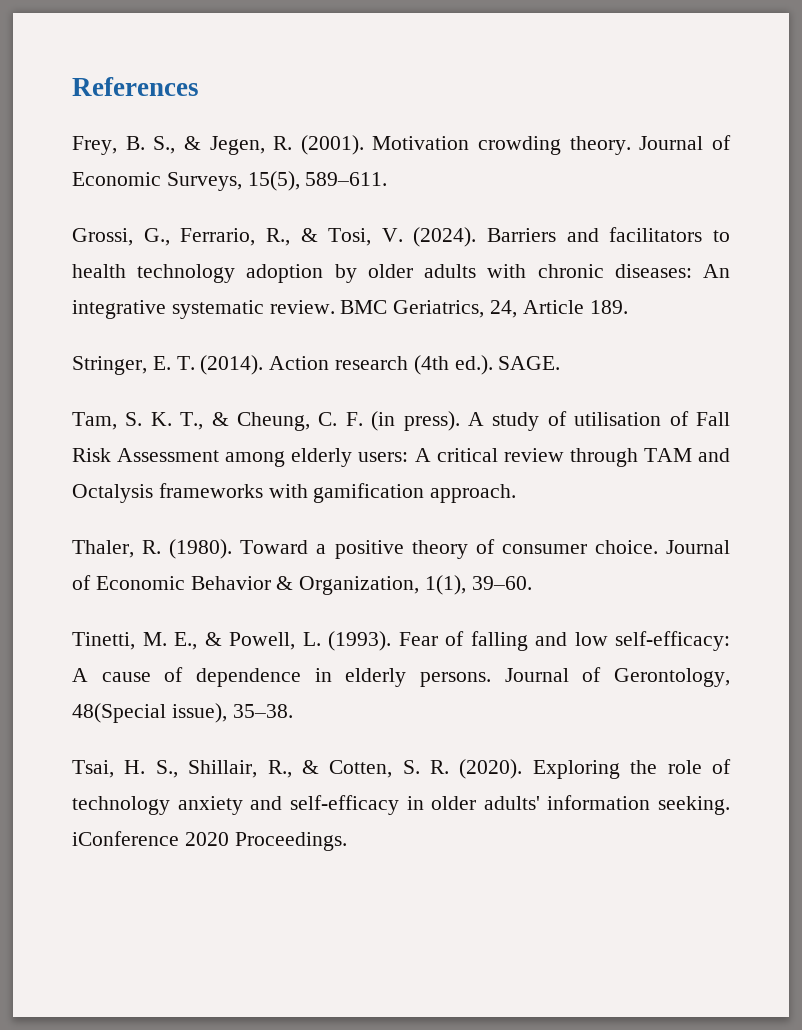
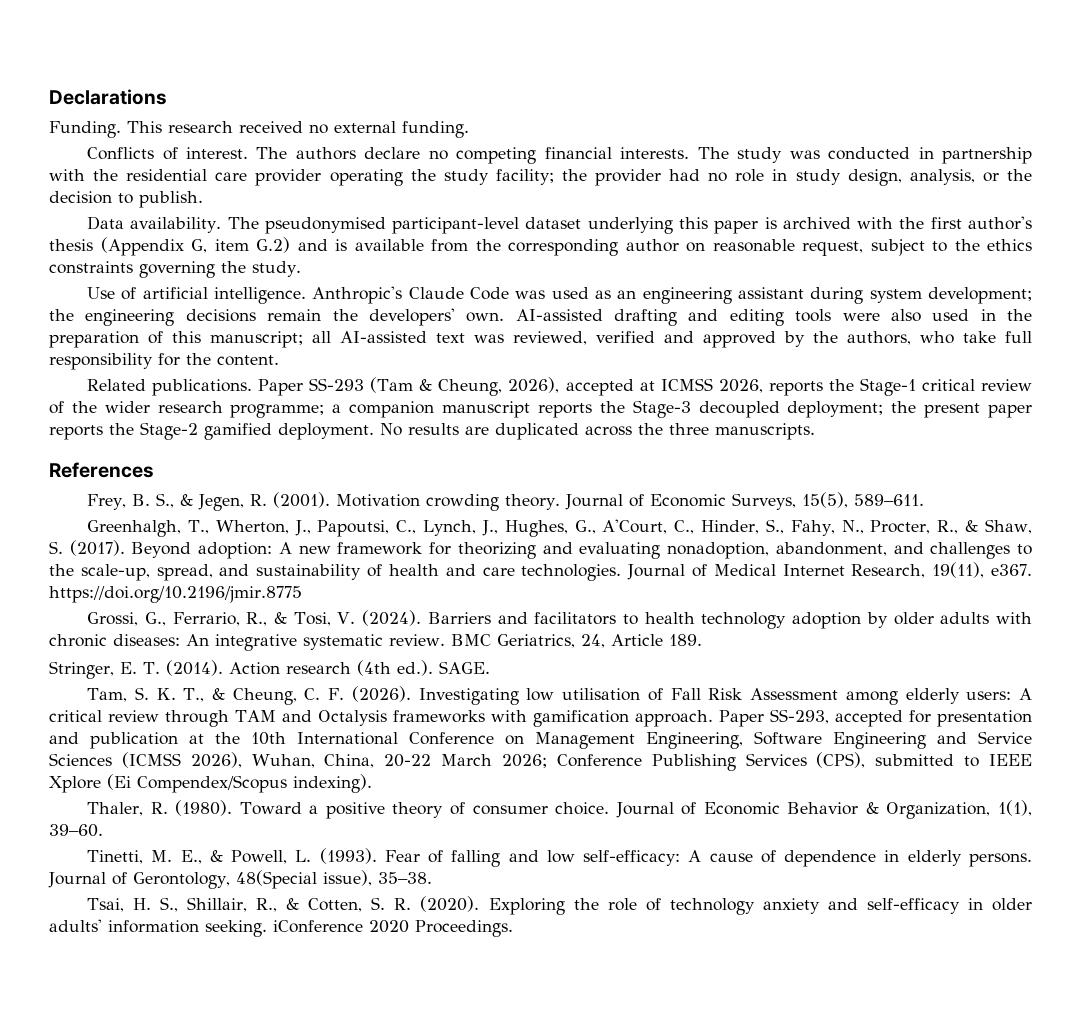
+ Declarations
+ Funding. This research received no external funding.
+ Conflicts of interest. The authors declare no competing financial interests. The study was conducted in partnership with the residential care provider operating the study facility; the provider had no role in study design, analysis, or the decision to publish.
+ Data availability. The pseudonymised participant-level dataset underlying this paper is archived with the first author's thesis (Appendix G, item G.2) and is available from the corresponding author on reasonable request, subject to the ethics constraints governing the study.
+ Use of artificial intelligence. Anthropic's Claude Code was used as an engineering assistant during system development; the engineering decisions remain the developers' own. AI-assisted drafting and editing tools were also used in the preparation of this manuscript; all AI-assisted text was reviewed, verified and approved by the authors, who take full responsibility for the content.
+ Related publications. Paper SS-293 (Tam & Cheung, 2026), accepted at ICMSS 2026, reports the Stage-1 critical review of the wider research programme; a companion manuscript reports the Stage-3 decoupled deployment; the present paper reports the Stage-2 gamified deployment. No results are duplicated across the three manuscripts.
+ Greenhalgh, T., Wherton, J., Papoutsi, C., Lynch, J., Hughes, G., A'Court, C., Hinder, S., Fahy, N., Procter, R., & Shaw, S. (2017). Beyond adoption: A new framework for theorizing and evaluating nonadoption, abandonment, and challenges to the scale-up, spread, and sustainability of health and care technologies. Journal of Medical Internet Research, 19(11), e367. https://doi.org/10.2196/jmir.8775
- Tam, S. K. T., & Cheung, C. F. (in press). A study of utilisation of Fall Risk Assessment among elderly users: A critical review through TAM and Octalysis frameworks with gamification approach.
+ Tam, S. K. T., & Cheung, C. F. (2026). Investigating low utilisation of Fall Risk Assessment among elderly users: A critical review through TAM and Octalysis frameworks with gamification approach. Paper SS-293, accepted for presentation and publication at the 10th International Conference on Management Engineering, Software Engineering and Service Sciences (ICMSS 2026), Wuhan, China, 20-22 March 2026; Conference Publishing Services (CPS), submitted to IEEE Xplore (Ei Compendex/Scopus indexing).

